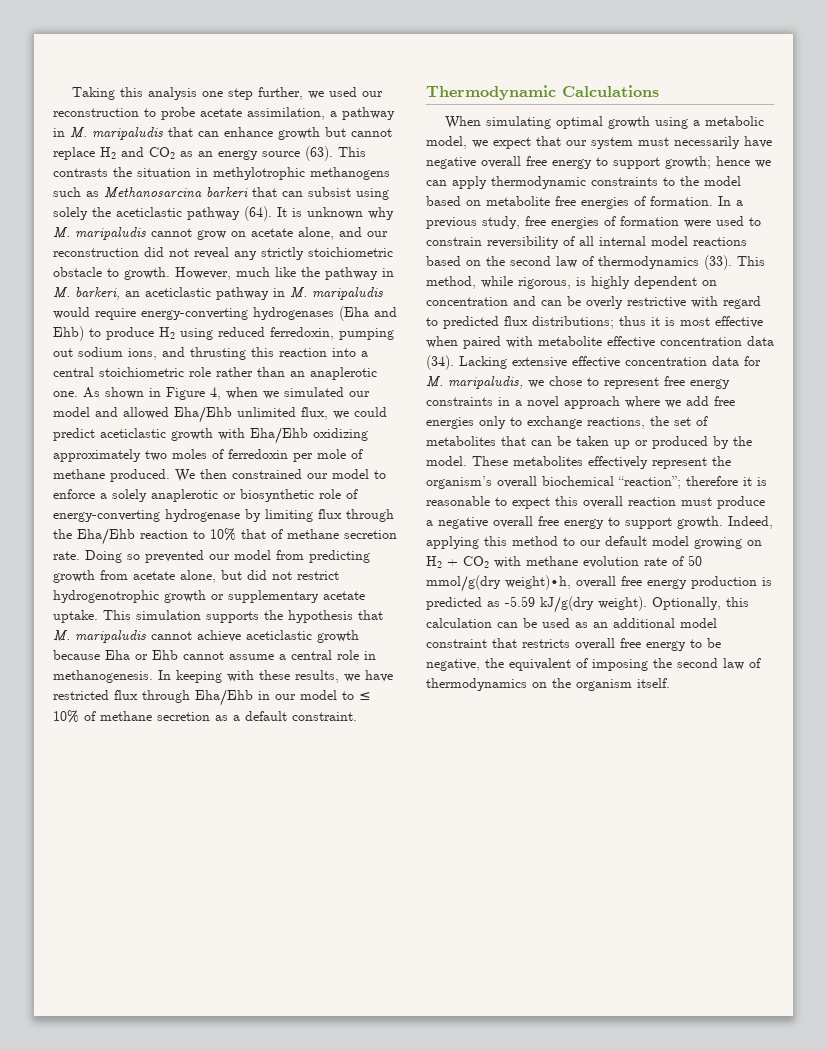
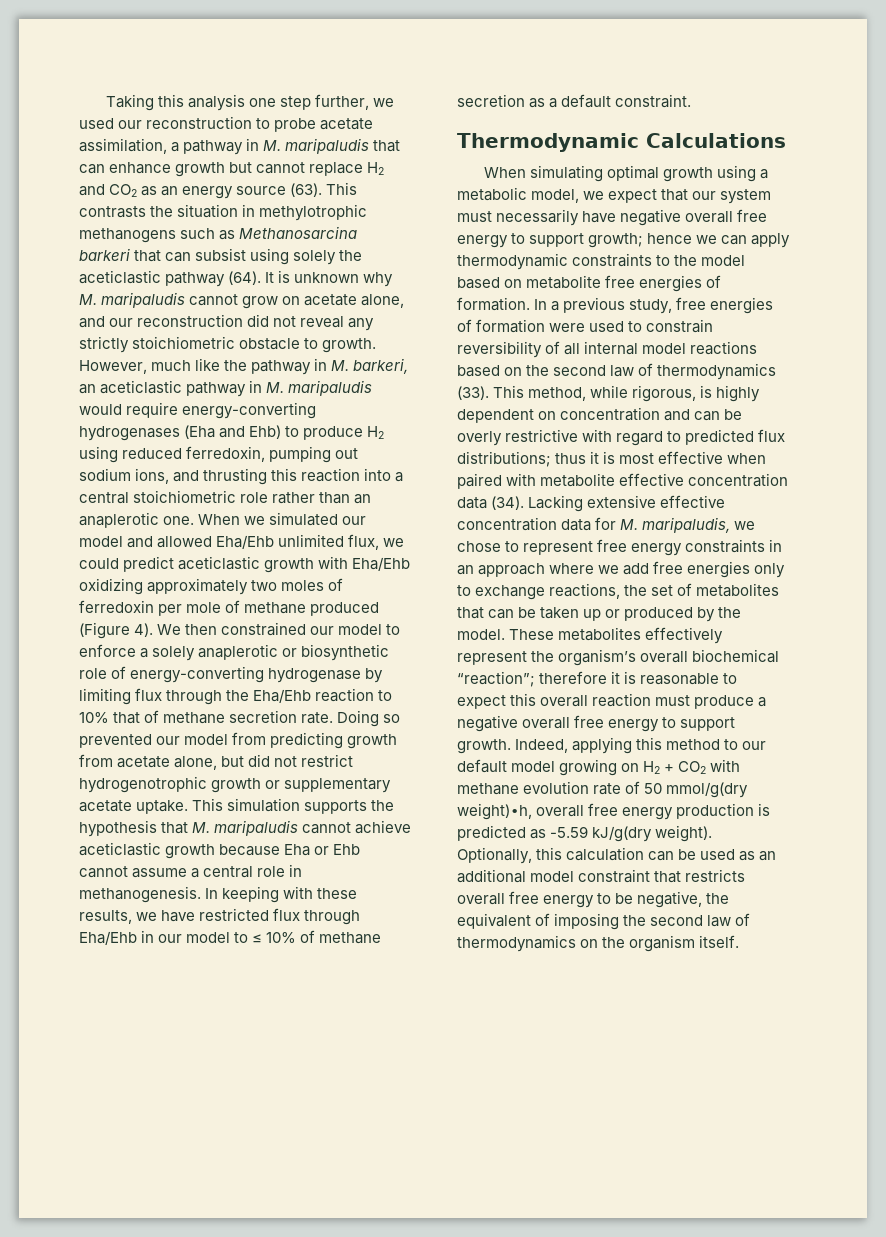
- As shown in Figure 4, when we simulated our model and allowed Eha/Ehb unlimited flux, we could predict aceticlastic growth with Eha/Ehb oxidizing approximately two moles of ferredoxin per mole of methane produced.
+ When we simulated our model and allowed Eha/Ehb unlimited flux, we could predict aceticlastic growth with Eha/Ehb oxidizing approximately two moles of ferredoxin per mole of methane produced (Figure 4).
- Lacking extensive effective concentration data for M. maripaludis, we chose to represent free energy constraints in a novel approach where we add free energies only to exchange reactions, the set of metabolites that can be taken up or produced by the model.
+ Lacking extensive effective concentration data for M. maripaludis, we chose to represent free energy constraints in an approach where we add free energies only to exchange reactions, the set of metabolites that can be taken up or produced by the model.

